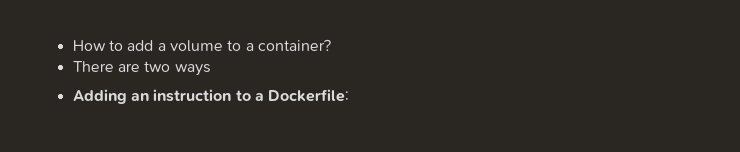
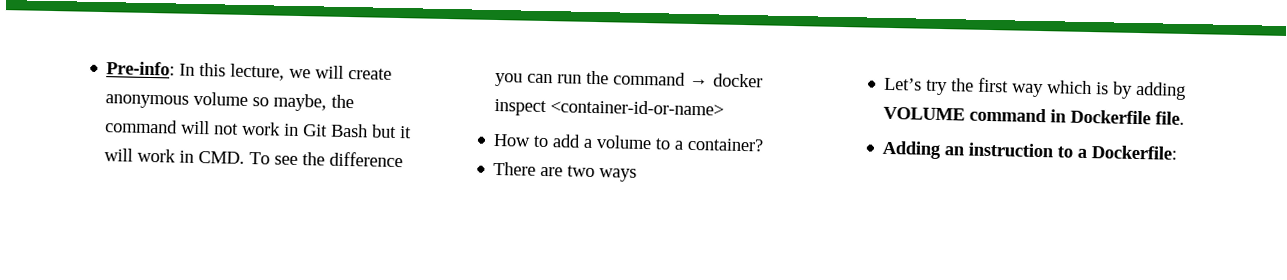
+ Pre-info: In this lecture, we will create anonymous volume so maybe, the command will not work in Git Bash but it will work in CMD. To see the difference you can run the command → docker inspect <container-id-or-name>
+ Let’s try the first way which is by adding VOLUME command in Dockerfile file.

